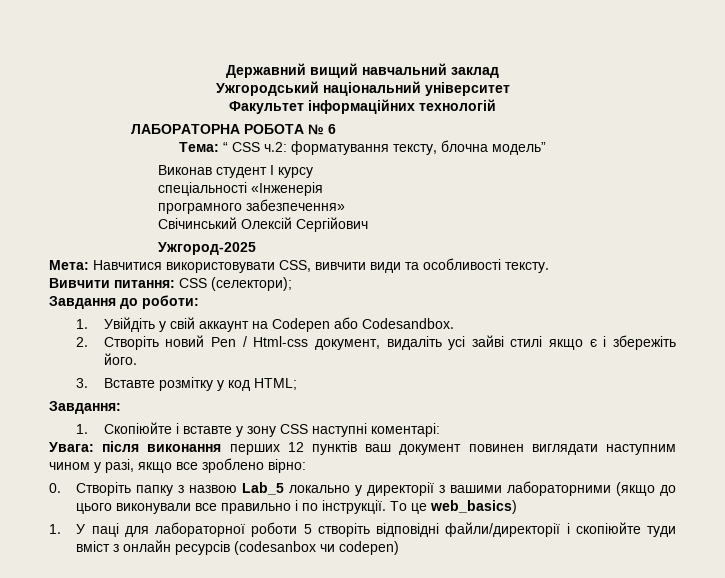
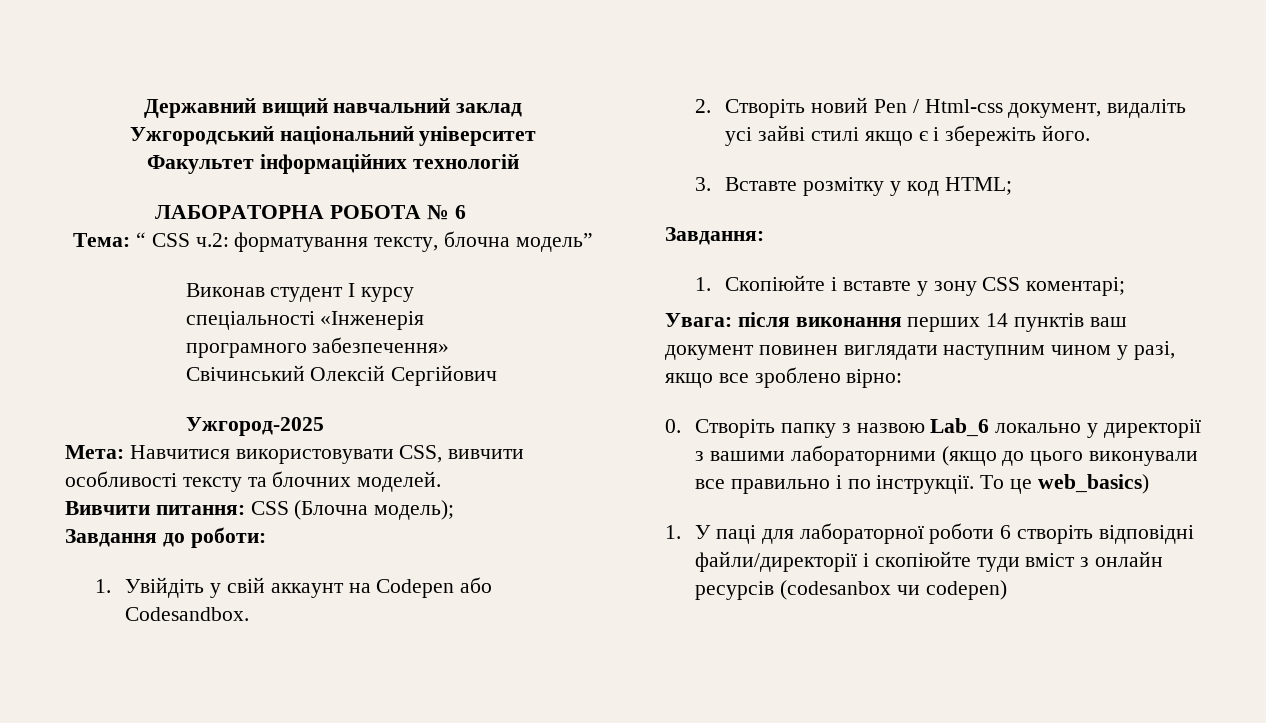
- Мета: Навчитися використовувати CSS, вивчити види та особливості тексту.
+ Мета: Навчитися використовувати CSS, вивчити особливості тексту та блочних моделей.
- Вивчити питання: CSS (селектори);
+ Вивчити питання: CSS (Блочна модель);
- 1. Скопіюйте і вставте у зону CSS наступні коментарі:
+ 1. Скопіюйте і вставте у зону CSS коментарі;
- Увага: після виконання перших 12 пунктів ваш документ повинен виглядати наступним чином у разі, якщо все зроблено вірно:
+ Увага: після виконання перших 14 пунктів ваш документ повинен виглядати наступним чином у разі, якщо все зроблено вірно:
- 0. Створіть папку з назвою Lab_5 локально у директорії з вашими лабораторними (якщо до цього виконували все правильно і по інструкції.
+ 0. Створіть папку з назвою Lab_6 локально у директорії з вашими лабораторними (якщо до цього виконували все правильно і по інструкції.
- 1. У паці для лабораторної роботи 5 створіть відповідні файли/директорії і скопіюйте туди вміст з онлайн ресурсів (codesanbox чи codepen)
+ 1. У паці для лабораторної роботи 6 створіть відповідні файли/директорії і скопіюйте туди вміст з онлайн ресурсів (codesanbox чи codepen)

